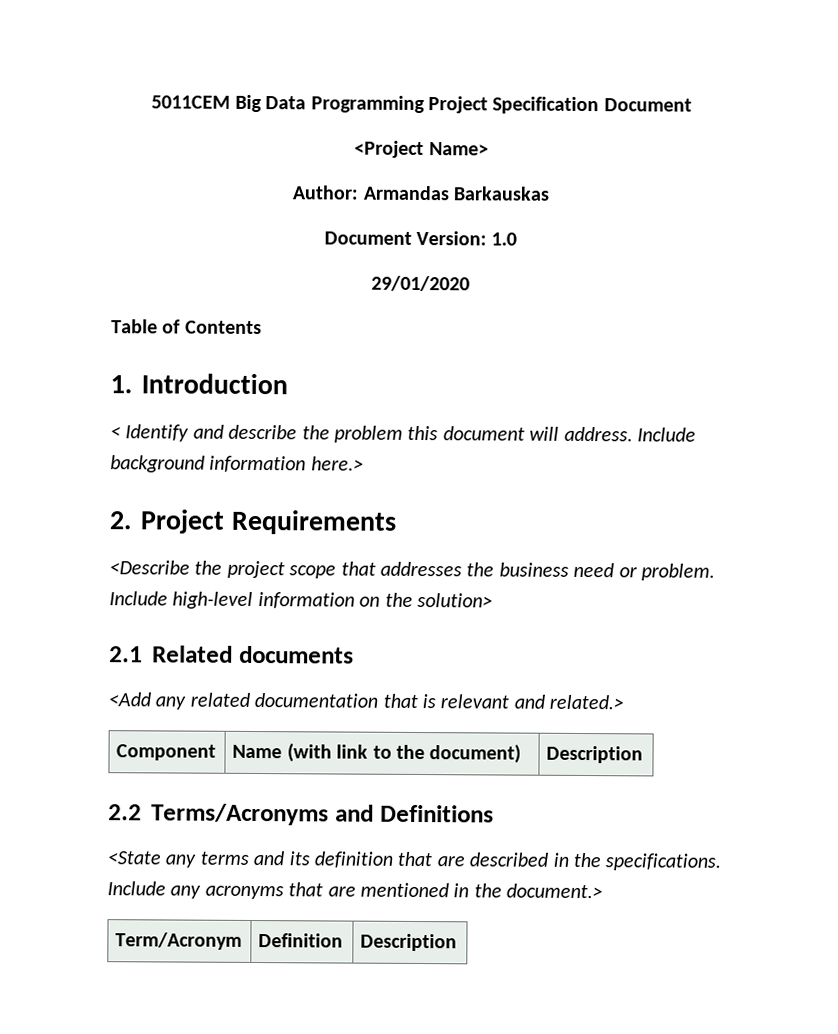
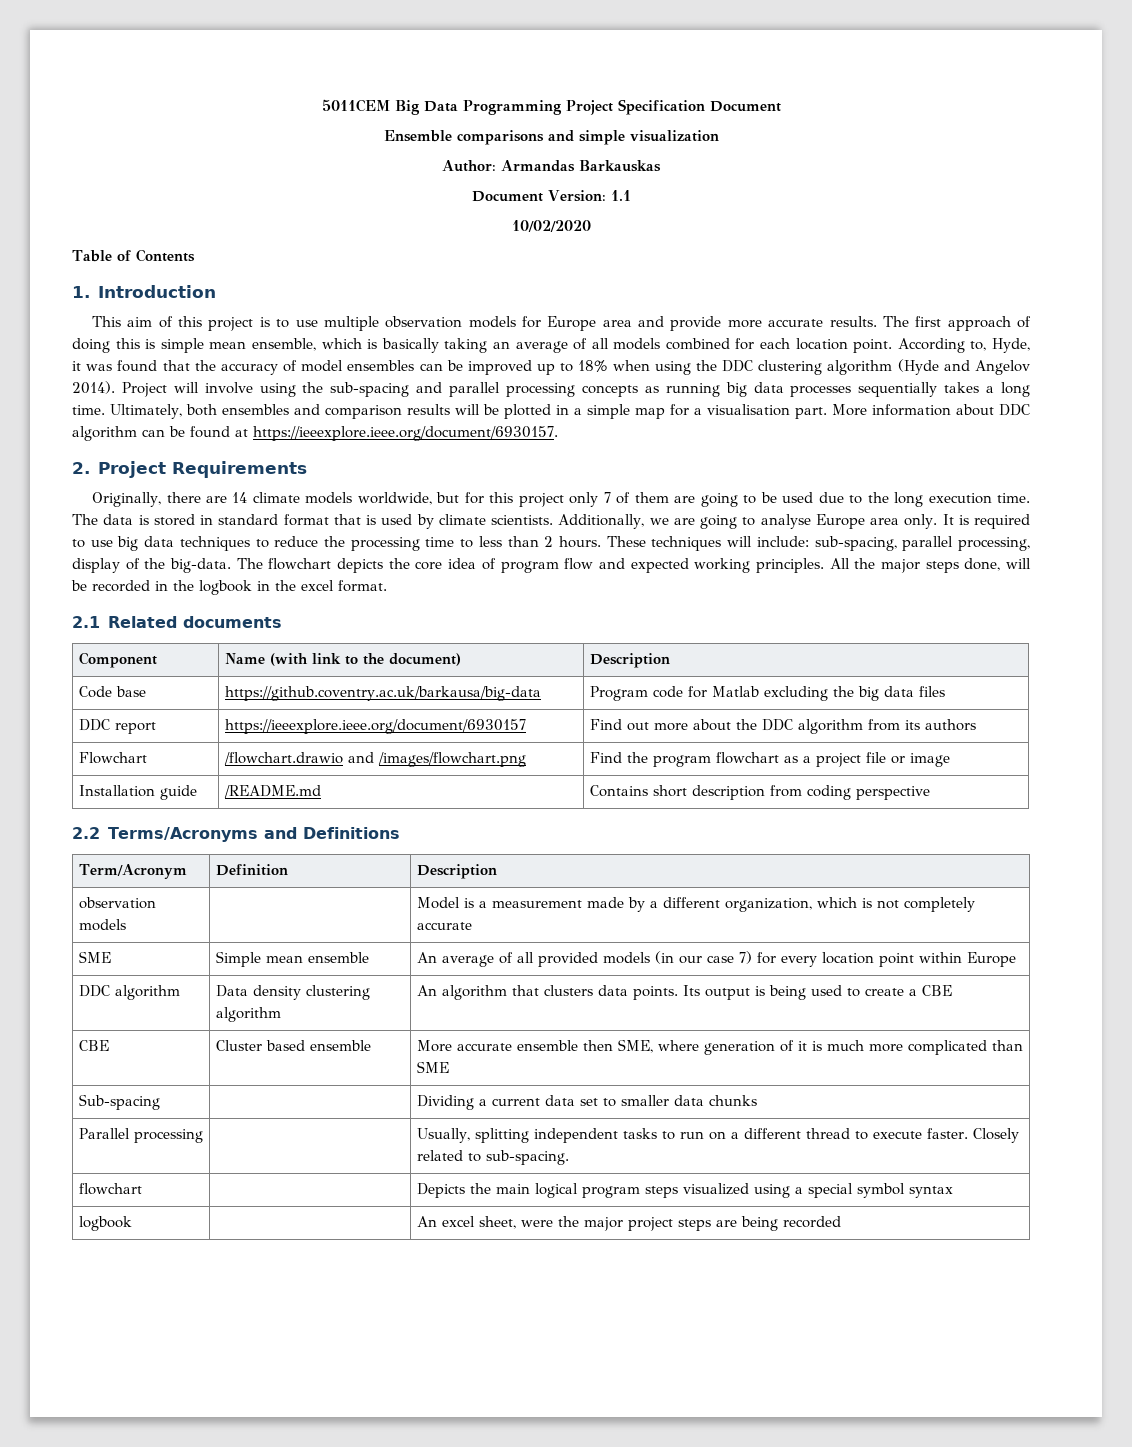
- <Project Name>
+ Ensemble comparisons and simple visualization
- Document Version: 1.0
- 29/01/2020
+ Document Version: 1.1
+ 10/02/2020
- < Identify and describe the problem this document will address. Include background information here.>
+ This aim of this project is to use multiple observation models for Europe area and provide more accurate results. The first approach of doing this is simple mean ensemble, which is basically taking an average of all models combined for each location point. According to, Hyde, it was found that the accuracy of model ensembles can be improved up to 18% when using the DDC clustering algorithm (Hyde and Angelov 2014). Project will involve using the sub-spacing and parallel processing concepts as running big data processes sequentially takes a long time. Ultimately, both ensembles and comparison results will be plotted in a simple map for a visualisation part. More information about DDC algorithm can be found at https://ieeexplore.ieee.org/document/6930157.
  2. Project Requirements
- <Describe the project scope that addresses the business need or problem. Include high-level information on the solution>
+ Originally, there are 14 climate models worldwide, but for this project only 7 of them are going to be used due to the long execution time. The data is stored in standard format that is used by climate scientists. Additionally, we are going to analyse Europe area only. It is required to use big data techniques to reduce the processing time to less than 2 hours. These techniques will include: sub-spacing, parallel processing, display of the big-data. The flowchart depicts the core idea of program flow and expected working principles. All the major steps done, will be recorded in the logbook in the excel format.
  2.1 Related documents
- <Add any related documentation that is relevant and related.>
+ Code base | https://github.coventry.ac.uk/barkausa/big-data | Program code for Matlab excluding the big data files
+ DDC report | https://ieeexplore.ieee.org/document/6930157 | Find out more about the DDC algorithm from its authors
+ Flowchart | /flowchart.drawio and /images/flowchart.png | Find the program flowchart as a project file or image
+ Installation guide | /README.md | Contains short description from coding perspective
  2.2 Terms/Acronyms and Definitions
- <State any terms and its definition that are described in the specifications. Include any acronyms that are mentioned in the document.>
  Term/Acronym | Definition | Description
+ observation models | | Model is a measurement made by a different organization, which is not completely accurate
+ SME | Simple mean ensemble | An average of all provided models (in our case 7) for every location point within Europe
+ DDC algorithm | Data density clustering algorithm | An algorithm that clusters data points. Its output is being used to create a CBE
+ CBE | Cluster based ensemble | More accurate ensemble then SME, where generation of it is much more complicated than SME
+ Sub-spacing | | Dividing a current data set to smaller data chunks
+ Parallel processing | | Usually, splitting independent tasks to run on a different thread to execute faster. Closely related to sub-spacing.
+ flowchart | | Depicts the main logical program steps visualized using a special symbol syntax
+ logbook | | An excel sheet, were the major project steps are being recorded

